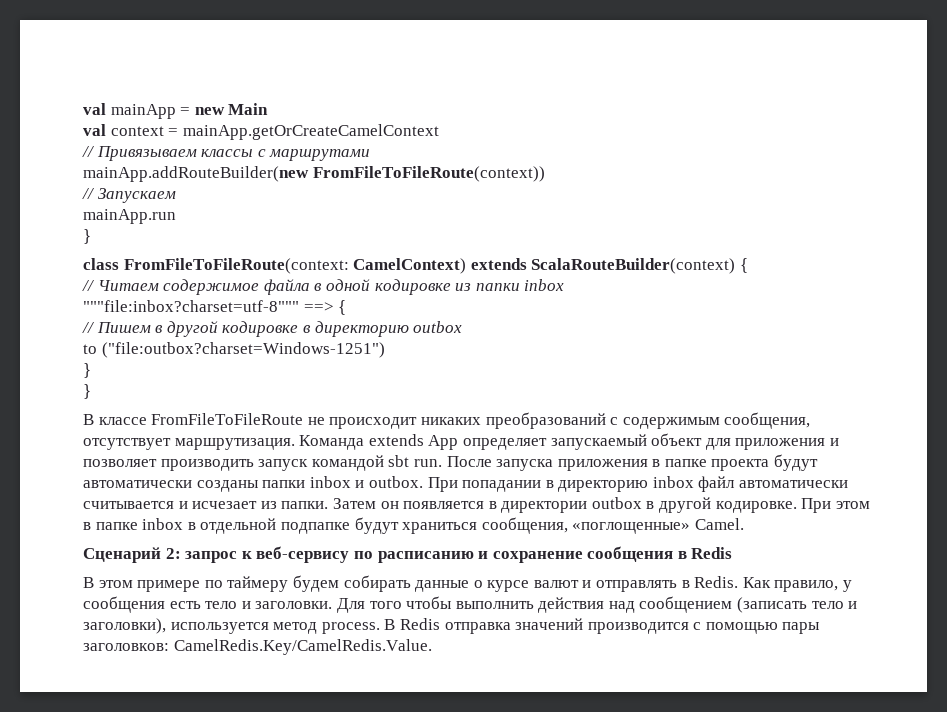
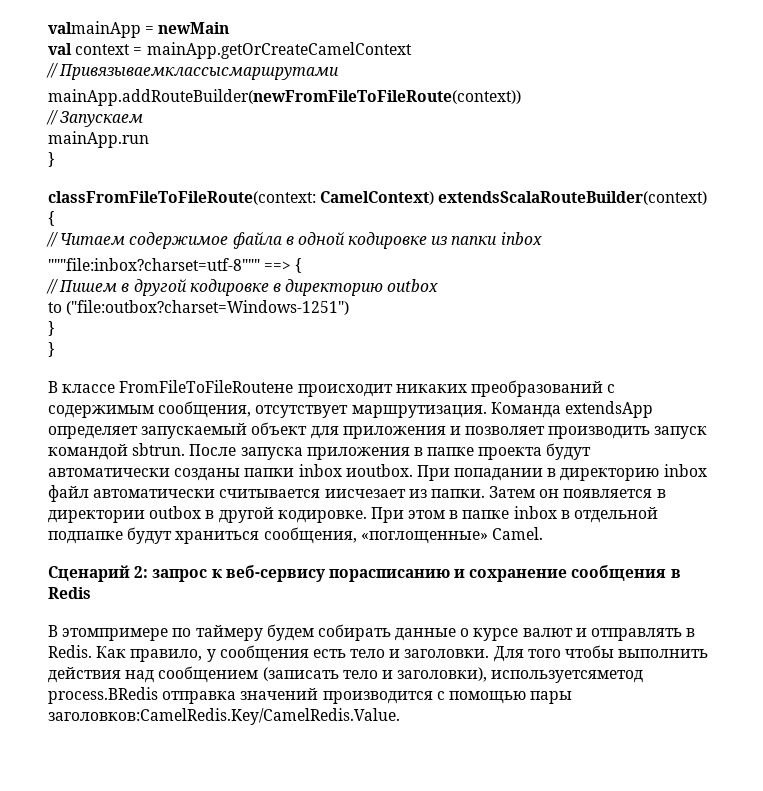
- val mainApp = new Main
+ valmainApp = newMain
- // Привязываем классы с маршрутами
- mainApp.addRouteBuilder(new FromFileToFileRoute(context))
+ // Привязываемклассысмаршрутами
+ mainApp.addRouteBuilder(newFromFileToFileRoute(context))
- class FromFileToFileRoute(context: CamelContext) extends ScalaRouteBuilder(context) {
+ classFromFileToFileRoute(context: CamelContext) extendsScalaRouteBuilder(context) {
- В классе FromFileToFileRoute не происходит никаких преобразований с содержимым сообщения, отсутствует маршрутизация.
+ В классе FromFileToFileRouteне происходит никаких преобразований с содержимым сообщения, отсутствует маршрутизация.
- Команда extends App определяет запускаемый объект для приложения и позволяет производить запуск командой sbt run.
+ Команда extendsApp определяет запускаемый объект для приложения и позволяет производить запуск командой sbtrun.
- После запуска приложения в папке проекта будут автоматически созданы папки inbox и outbox.
+ После запуска приложения в папке проекта будут автоматически созданы папки inbox иoutbox.
- При попадании в директорию inbox файл автоматически считывается и исчезает из папки.
+ При попадании в директорию inbox файл автоматически считывается иисчезает из папки.
- Сценарий 2: запрос к веб-сервису по расписанию и сохранение сообщения в Redis
+ Сценарий 2: запрос к веб-сервису порасписанию и сохранение сообщения в Redis
- В этом примере по таймеру будем собирать данные о курсе валют и отправлять в Redis.
+ В этомпримере по таймеру будем собирать данные о курсе валют и отправлять в Redis.
- Для того чтобы выполнить действия над сообщением (записать тело и заголовки), используется метод process. В Redis отправка значений производится с помощью пары заголовков: CamelRedis.Key/CamelRedis.Value.
+ Для того чтобы выполнить действия над сообщением (записать тело и заголовки), используетсяметод process.ВRedis отправка значений производится с помощью пары заголовков:CamelRedis.Key/CamelRedis.Value.

